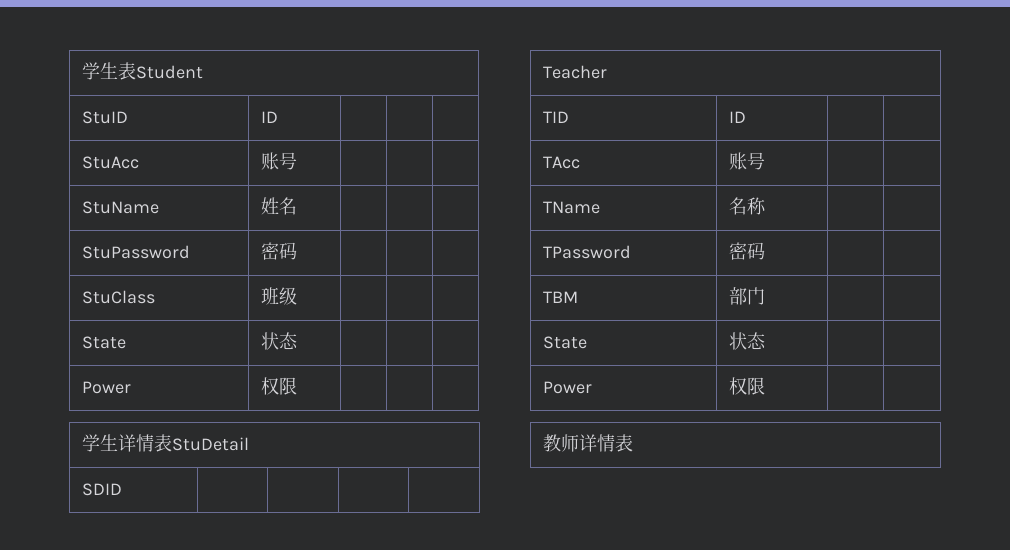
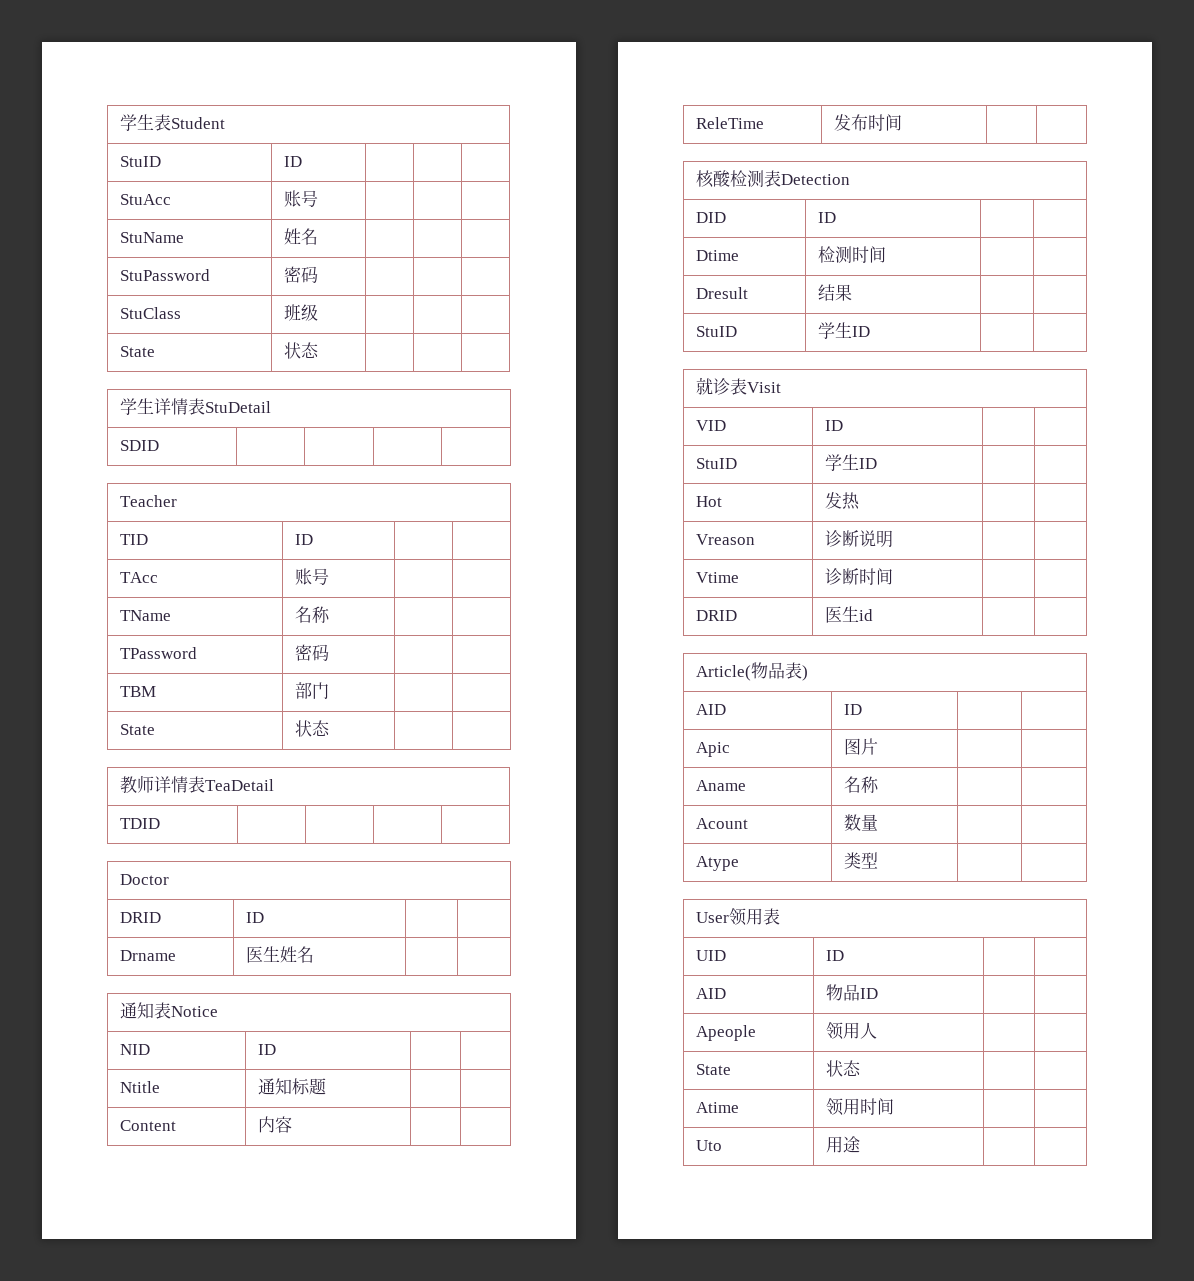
- Power | 权限 | | |
  TBM | 部门 | |
  State | 状态 | |
- Power | 权限 | |
- 教师详情表
+ 教师详情表TeaDetail
+ TDID | | | |
+ Doctor
+ DRID | ID | |
+ Drname | 医生姓名 | |
+ 通知表Notice
+ NID | ID | |
+ Ntitle | 通知标题 | |
+ Content | 内容 | |
+ ReleTime | 发布时间 | |
+ 核酸检测表Detection
+ DID | ID | |
+ Dtime | 检测时间 | |
+ Dresult | 结果 | |
+ StuID | 学生ID | |
+ 就诊表Visit
+ VID | ID | |
+ StuID | 学生ID | |
+ Hot | 发热 | |
+ Vreason | 诊断说明 | |
+ Vtime | 诊断时间 | |
+ DRID | 医生id | |
+ Article(物品表)
+ AID | ID | |
+ Apic | 图片 | |
+ Aname | 名称 | |
+ Acount | 数量 | |
+ Atype | 类型 | |
+ User领用表
+ UID | ID | |
+ AID | 物品ID | |
+ Apeople | 领用人 | |
+ State | 状态 | |
+ Atime | 领用时间 | |
+ Uto | 用途 | |

